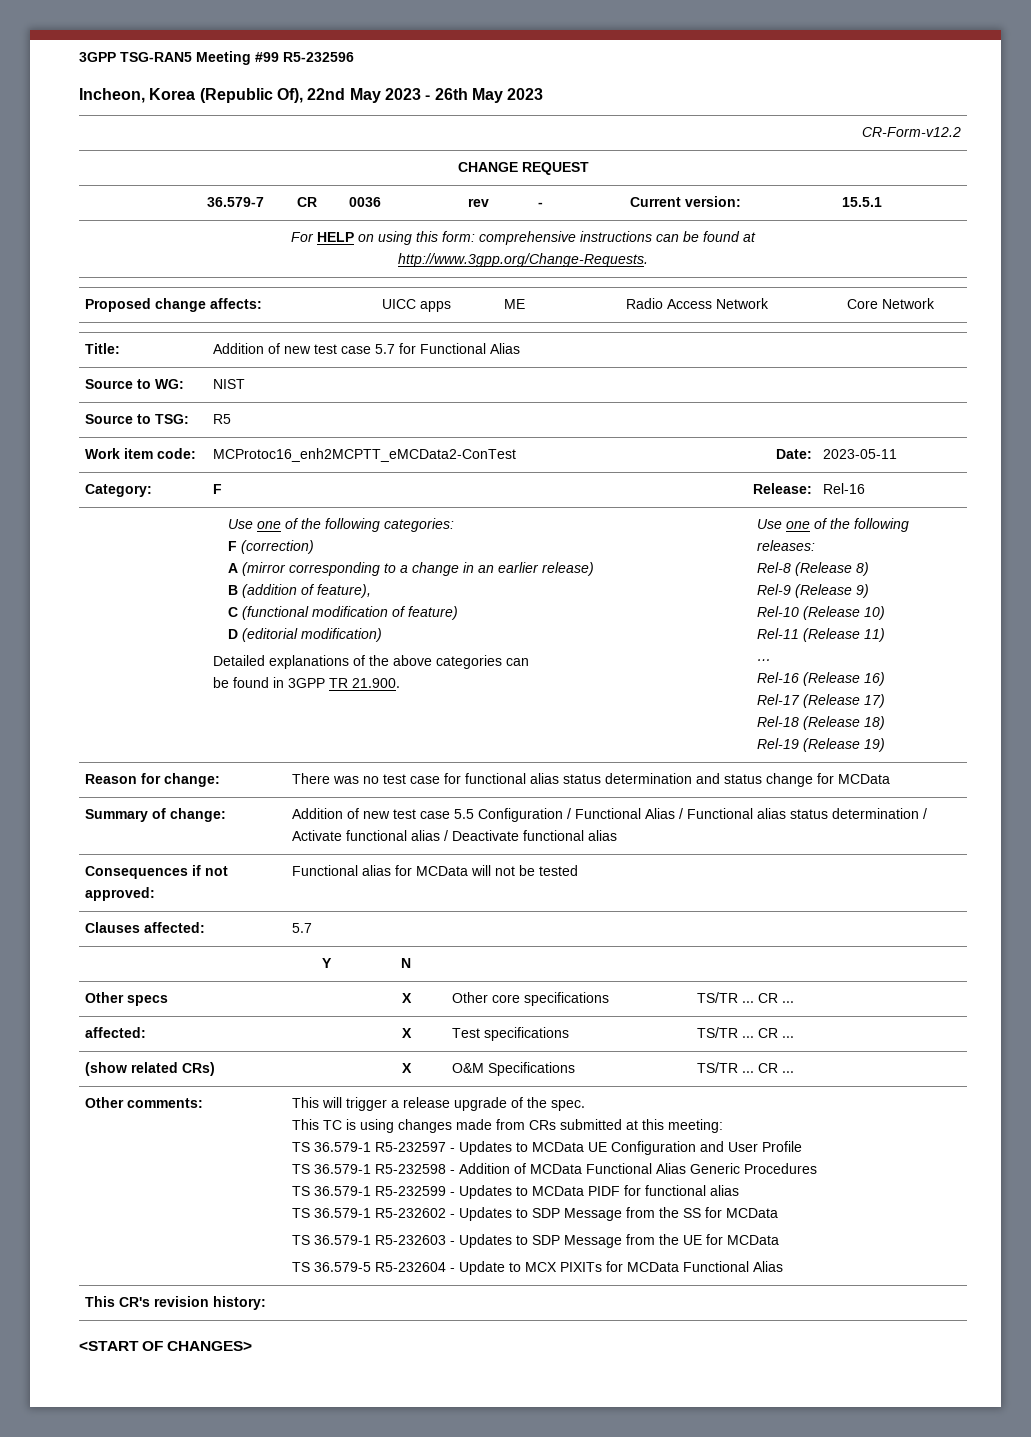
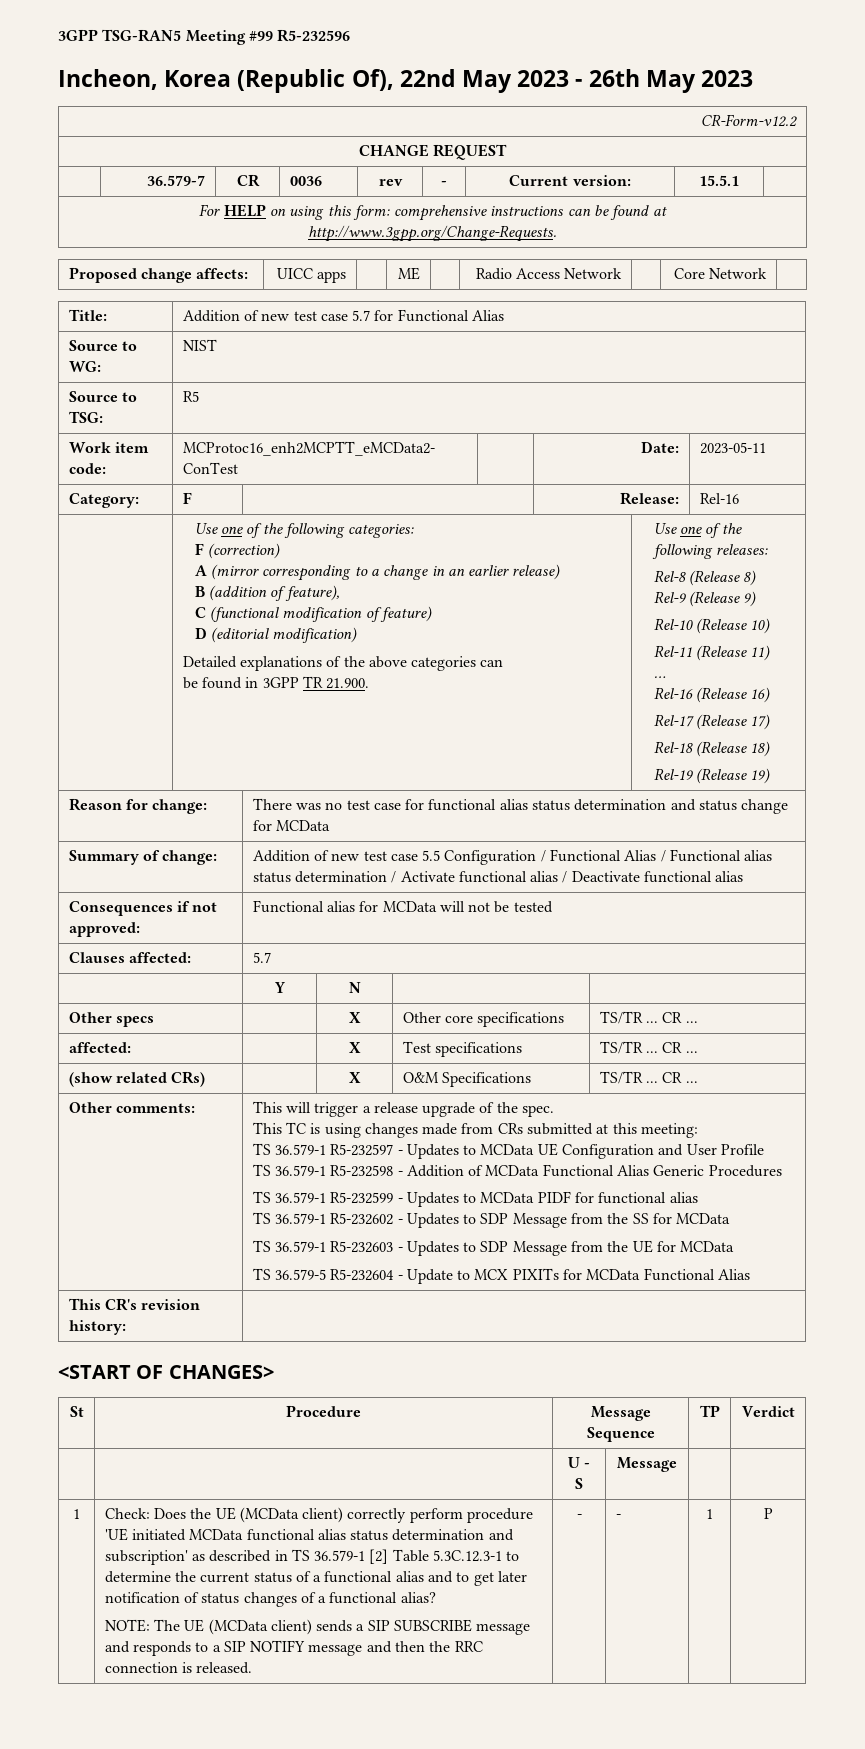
+ St | Procedure | Message Sequence | TP | Verdict
+ | | U - S | Message | |
+ 1 | Check: Does the UE (MCData client) correctly perform procedure 'UE initiated MCData functional alias status determination and subscription' as described in TS 36.579-1 [2] Table 5.3C.12.3-1 to determine the current status of a functional alias and to get later notification of status changes of a functional alias?
+ NOTE: The UE (MCData client) sends a SIP SUBSCRIBE message and responds to a SIP NOTIFY message and then the RRC connection is released. | - | - | 1 | P

